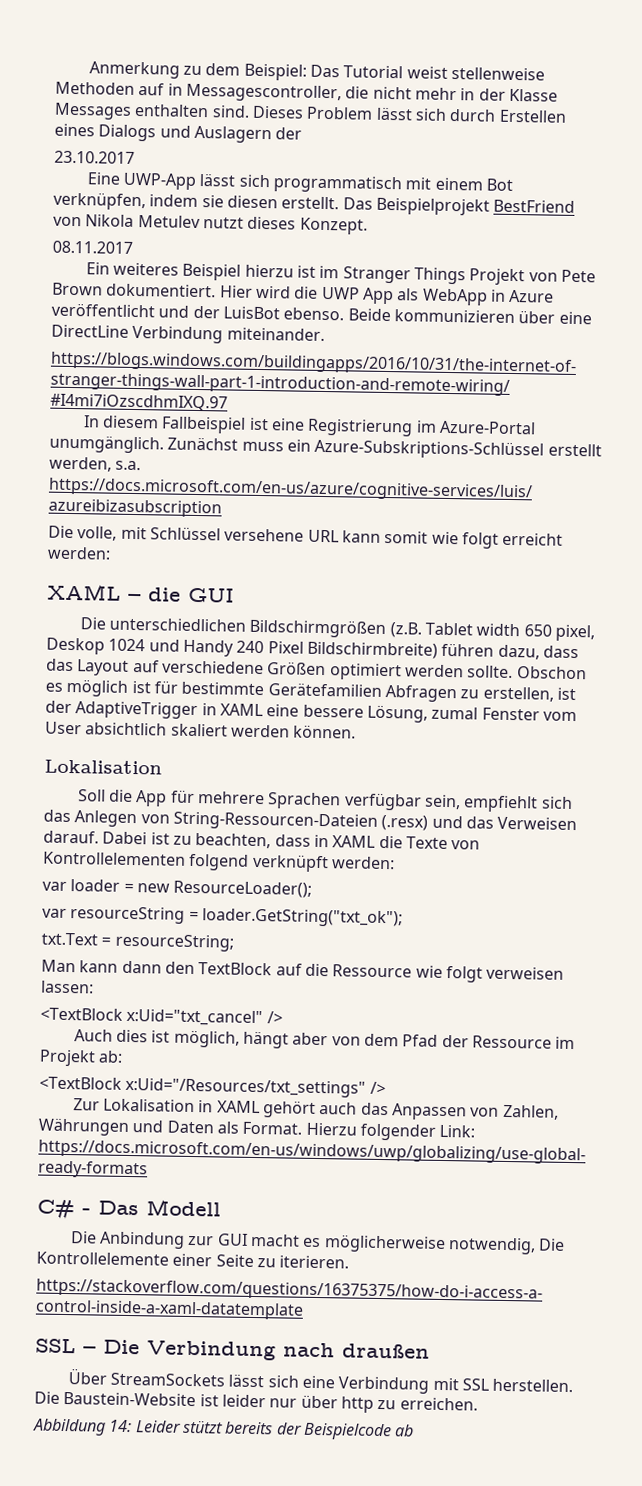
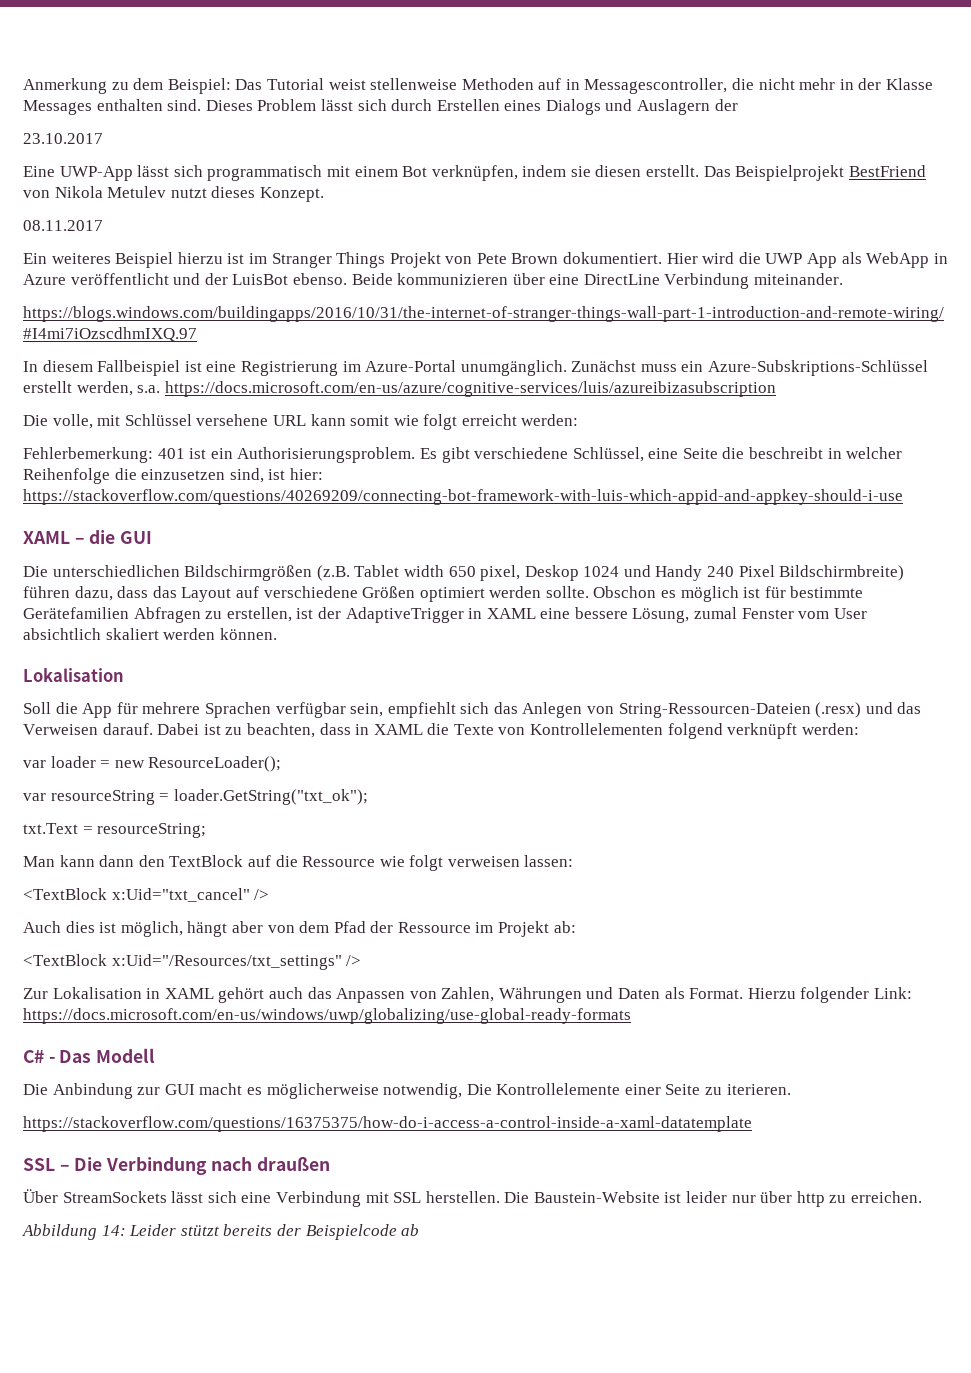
+ Fehlerbemerkung: 401 ist ein Authorisierungsproblem. Es gibt verschiedene Schlüssel, eine Seite die beschreibt in welcher Reihenfolge die einzusetzen sind, ist hier: https://stackoverflow.com/questions/40269209/connecting-bot-framework-with-luis-which-appid-and-appkey-should-i-use

